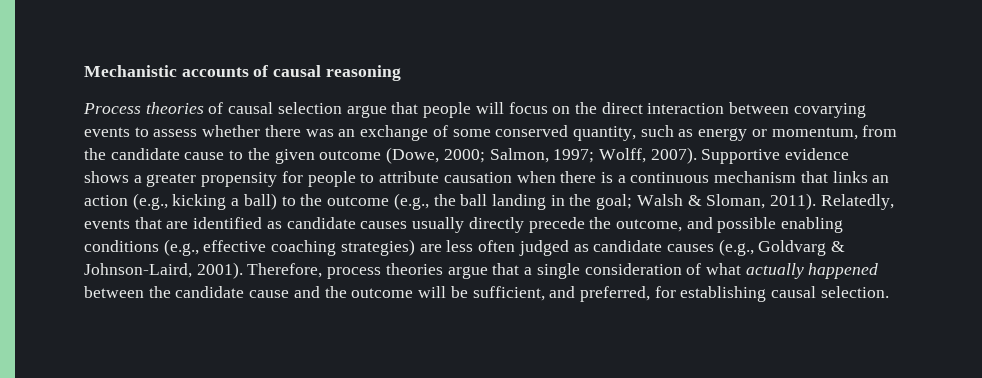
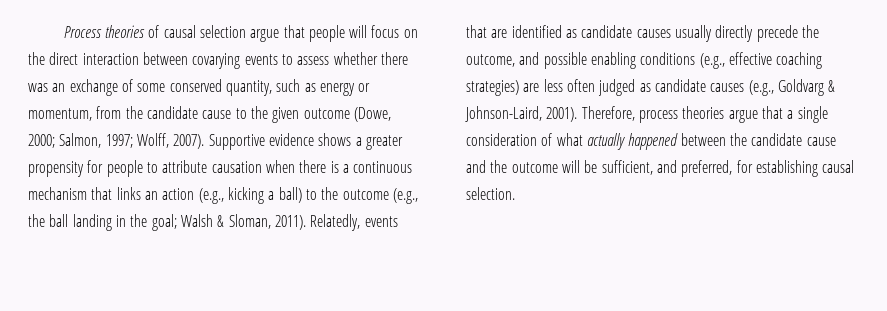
- Mechanistic accounts of causal reasoning

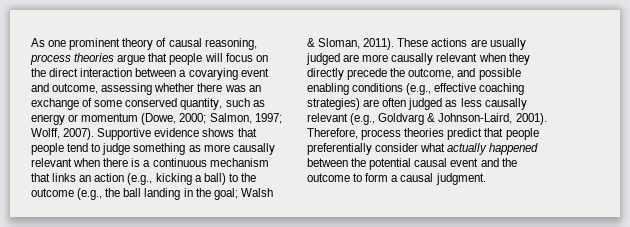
- Process theories of causal selection argue that people will focus on the direct interaction between covarying events to assess whether there was an exchange of some conserved quantity, such as energy or momentum, from the candidate cause to the given outcome (Dowe, 2000; Salmon, 1997; Wolff, 2007).
+ As one prominent theory of causal reasoning, process theories argue that people will focus on the direct interaction between a covarying event and outcome, assessing whether there was an exchange of some conserved quantity, such as energy or momentum (Dowe, 2000; Salmon, 1997; Wolff, 2007).
- Supportive evidence shows a greater propensity for people to attribute causation when there is a continuous mechanism that links an action (e.g., kicking a ball) to the outcome (e.g., the ball landing in the goal; Walsh & Sloman, 2011).
+ Supportive evidence shows that people tend to judge something as more causally relevant when there is a continuous mechanism that links an action (e.g., kicking a ball) to the outcome (e.g., the ball landing in the goal; Walsh & Sloman, 2011).
- Relatedly, events that are identified as candidate causes usually directly precede the outcome, and possible enabling conditions (e.g., effective coaching strategies) are less often judged as candidate causes (e.g., Goldvarg & Johnson-Laird, 2001).
+ These actions are usually judged are more causally relevant when they directly precede the outcome, and possible enabling conditions (e.g., effective coaching strategies) are often judged as less causally relevant (e.g., Goldvarg & Johnson-Laird, 2001).
- Therefore, process theories argue that a single consideration of what actually happened between the candidate cause and the outcome will be sufficient, and preferred, for establishing causal selection.
+ Therefore, process theories predict that people preferentially consider what actually happened between the potential causal event and the outcome to form a causal judgment.

